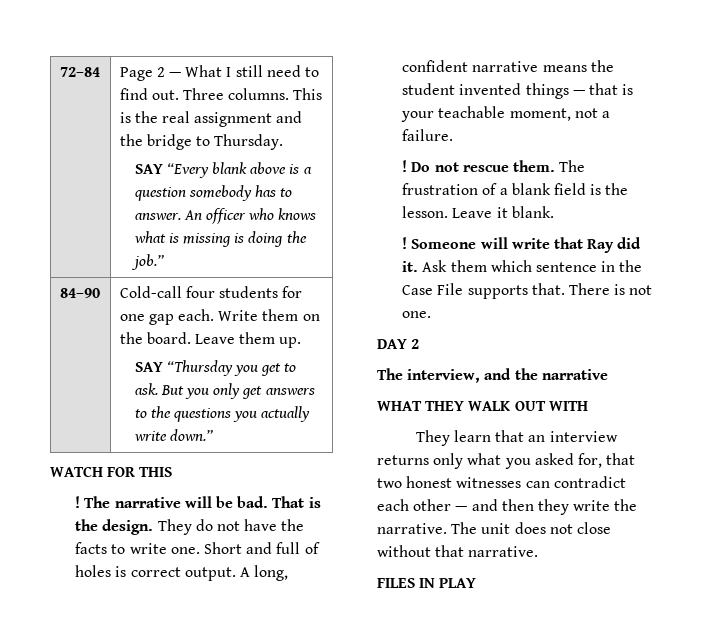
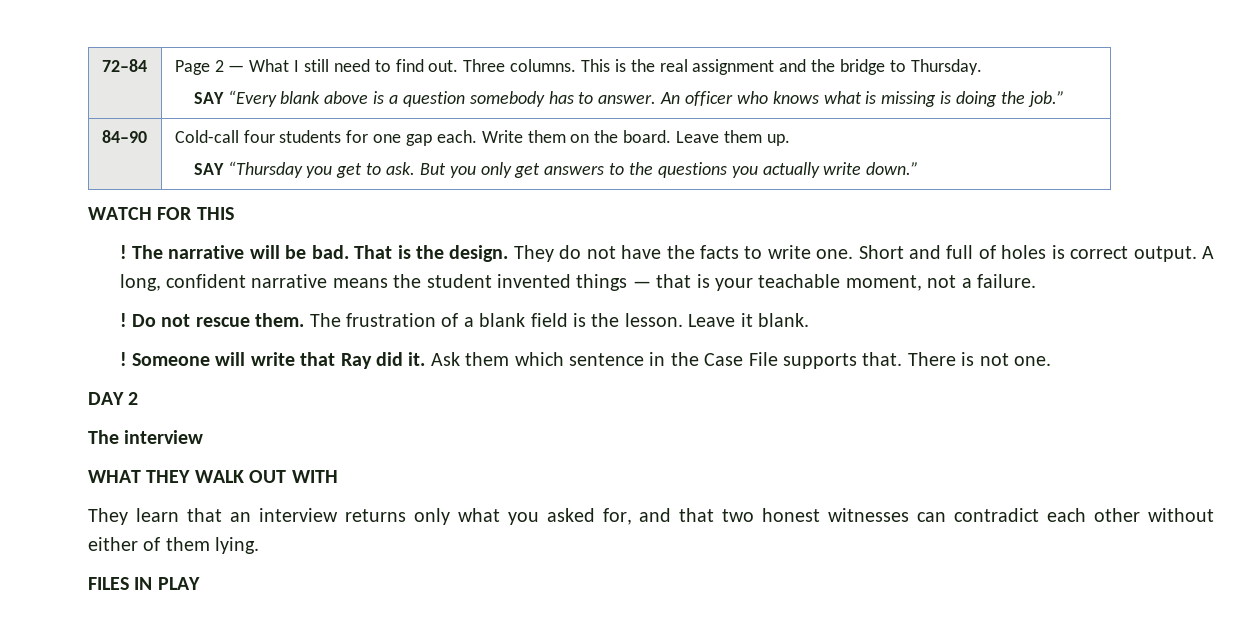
- The interview, and the narrative
+ The interview
- They learn that an interview returns only what you asked for, that two honest witnesses can contradict each other — and then they write the narrative. The unit does not close without that narrative.
+ They learn that an interview returns only what you asked for, and that two honest witnesses can contradict each other without either of them lying.

